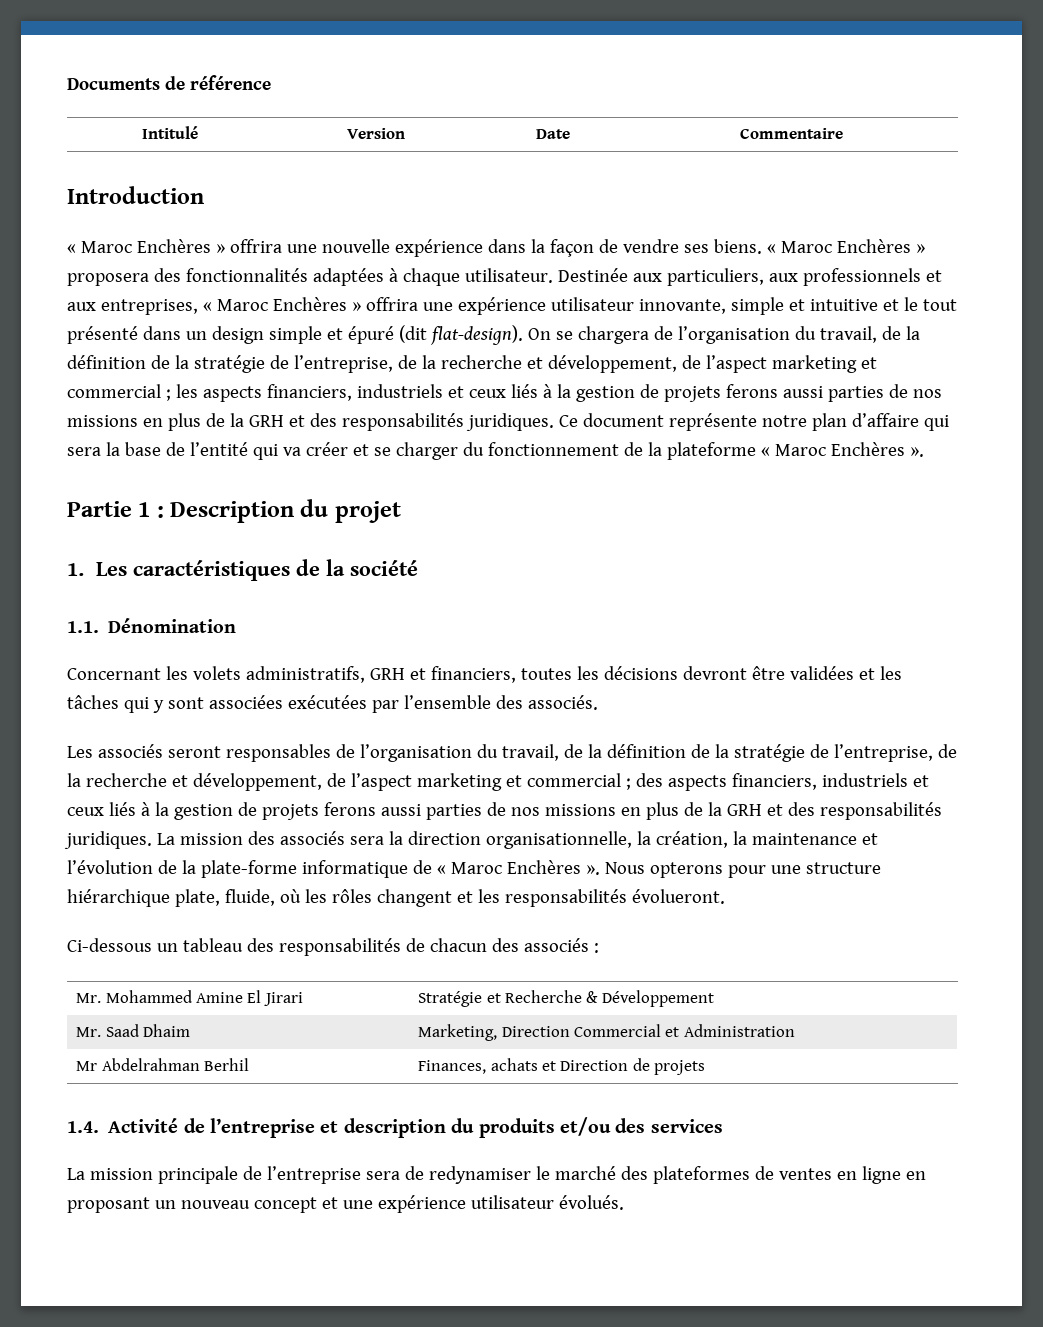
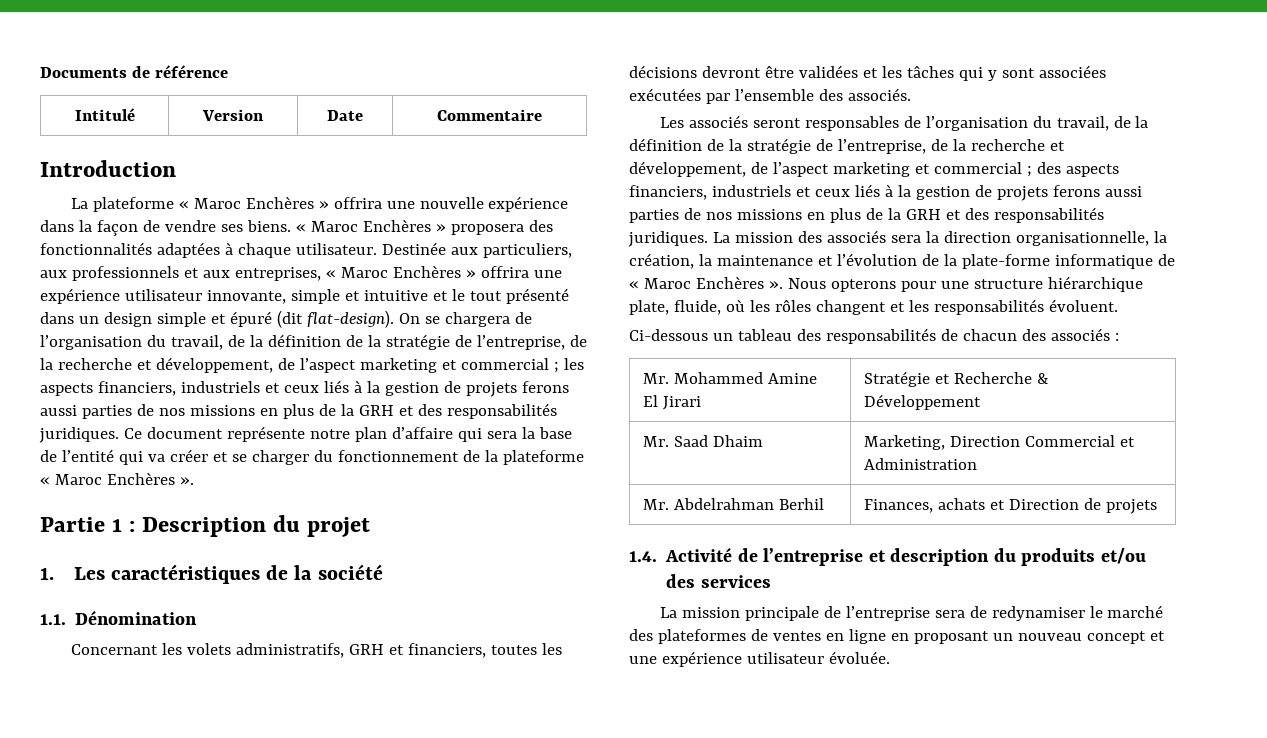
- « Maroc Enchères » offrira une nouvelle expérience dans la façon de vendre ses biens.
+ La plateforme « Maroc Enchères » offrira une nouvelle expérience dans la façon de vendre ses biens.
- Nous opterons pour une structure hiérarchique plate, fluide, où les rôles changent et les responsabilités évolueront.
+ Nous opterons pour une structure hiérarchique plate, fluide, où les rôles changent et les responsabilités évoluent.
- Mr Abdelrahman Berhil | Finances, achats et Direction de projets
+ Mr. Abdelrahman Berhil | Finances, achats et Direction de projets
- La mission principale de l’entreprise sera de redynamiser le marché des plateformes de ventes en ligne en proposant un nouveau concept et une expérience utilisateur évolués.
+ La mission principale de l’entreprise sera de redynamiser le marché des plateformes de ventes en ligne en proposant un nouveau concept et une expérience utilisateur évoluée.

